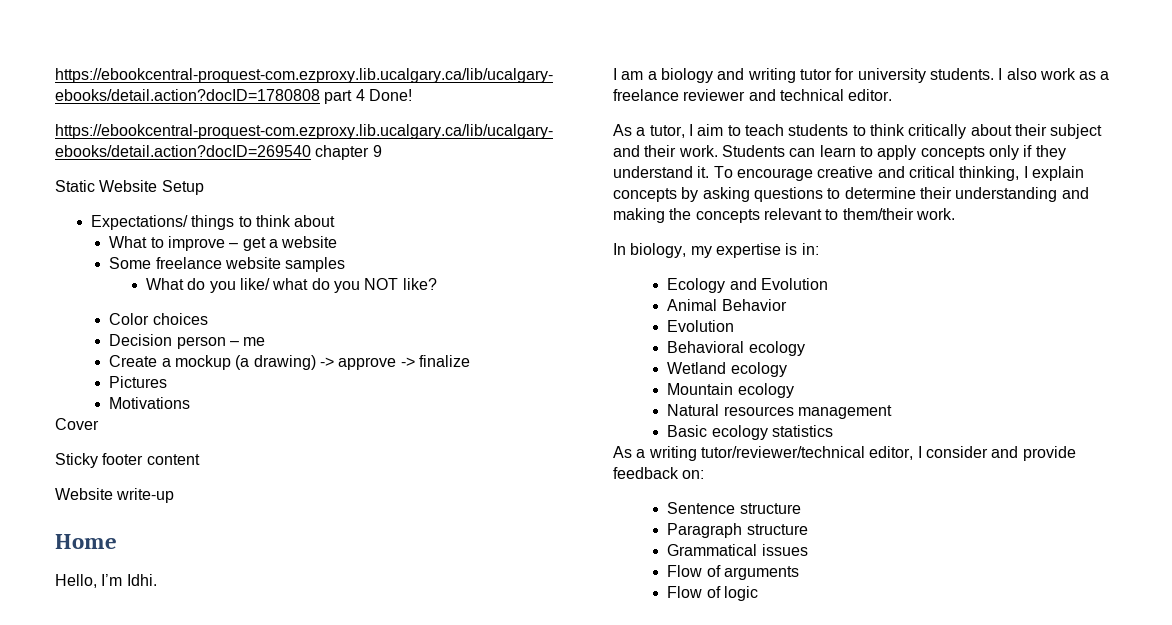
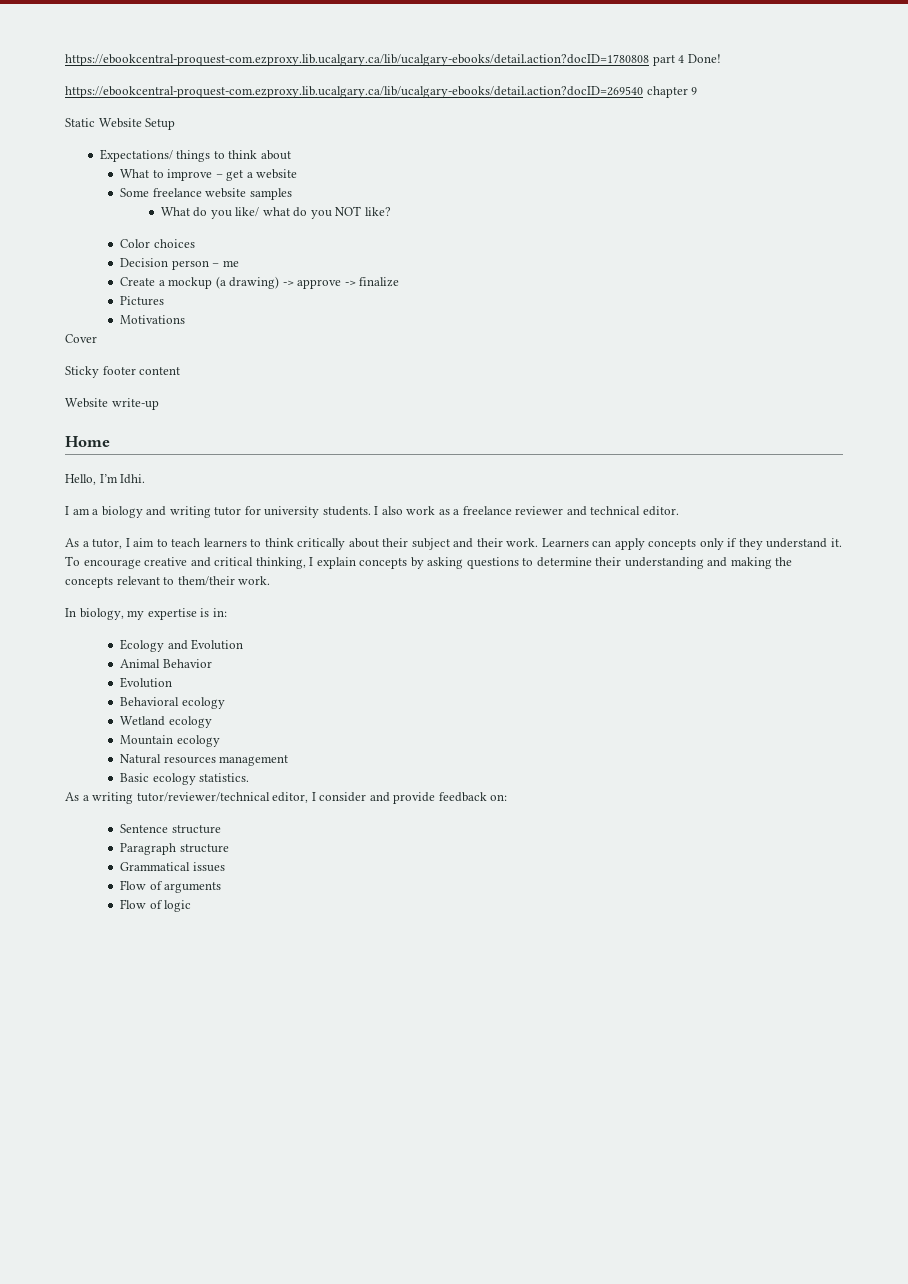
- As a tutor, I aim to teach students to think critically about their subject and their work.
+ As a tutor, I aim to teach learners to think critically about their subject and their work.
- Students can learn to apply concepts only if they understand it.
+ Learners can apply concepts only if they understand it.
- Basic ecology statistics
+ Basic ecology statistics.

